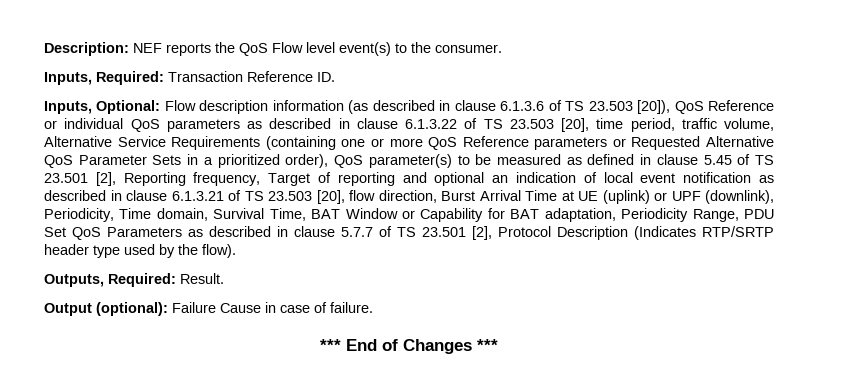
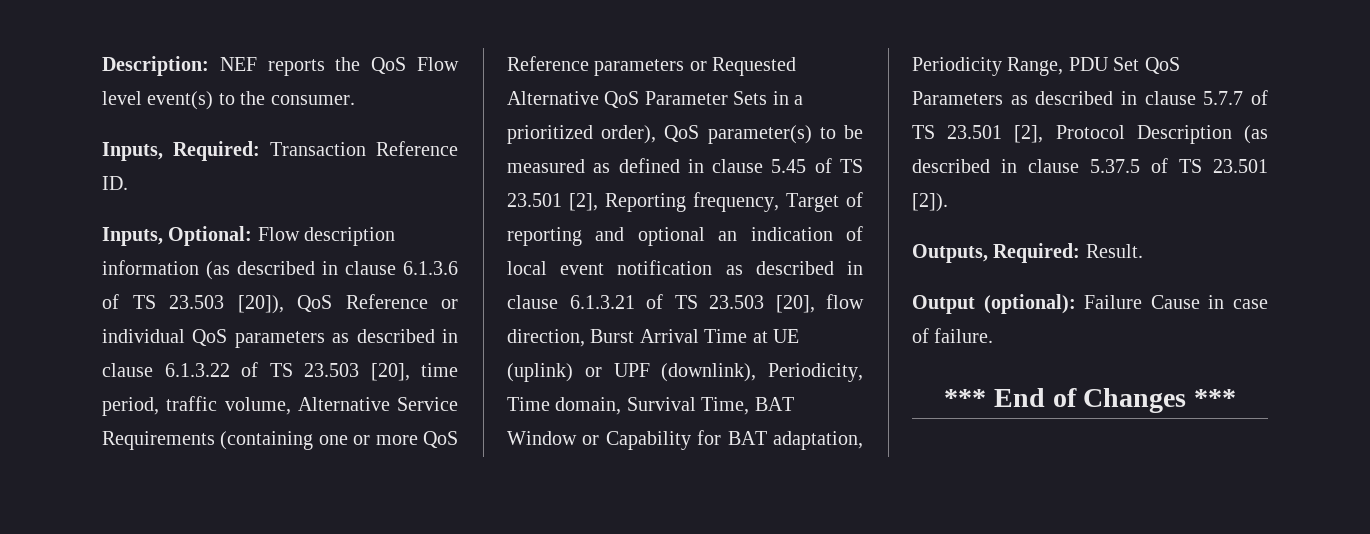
- Flow description information (as described in clause 6.1.3.6 of TS 23.503 [20]), QoS Reference or individual QoS parameters as described in clause 6.1.3.22 of TS 23.503 [20], time period, traffic volume, Alternative Service Requirements (containing one or more QoS Reference parameters or Requested Alternative QoS Parameter Sets in a prioritized order), QoS parameter(s) to be measured as defined in clause 5.45 of TS 23.501 [2], Reporting frequency, Target of reporting and optional an indication of local event notification as described in clause 6.1.3.21 of TS 23.503 [20], flow direction, Burst Arrival Time at UE (uplink) or UPF (downlink), Periodicity, Time domain, Survival Time, BAT Window or Capability for BAT adaptation, Periodicity Range, PDU Set QoS Parameters as described in clause 5.7.7 of TS 23.501 [2], Protocol Description (Indicates RTP/SRTP header type used by the flow).
+ Flow description information (as described in clause 6.1.3.6 of TS 23.503 [20]), QoS Reference or individual QoS parameters as described in clause 6.1.3.22 of TS 23.503 [20], time period, traffic volume, Alternative Service Requirements (containing one or more QoS Reference parameters or Requested Alternative QoS Parameter Sets in a prioritized order), QoS parameter(s) to be measured as defined in clause 5.45 of TS 23.501 [2], Reporting frequency, Target of reporting and optional an indication of local event notification as described in clause 6.1.3.21 of TS 23.503 [20], flow direction, Burst Arrival Time at UE (uplink) or UPF (downlink), Periodicity, Time domain, Survival Time, BAT Window or Capability for BAT adaptation, Periodicity Range, PDU Set QoS Parameters as described in clause 5.7.7 of TS 23.501 [2], Protocol Description (as described in clause 5.37.5 of TS 23.501 [2]).

